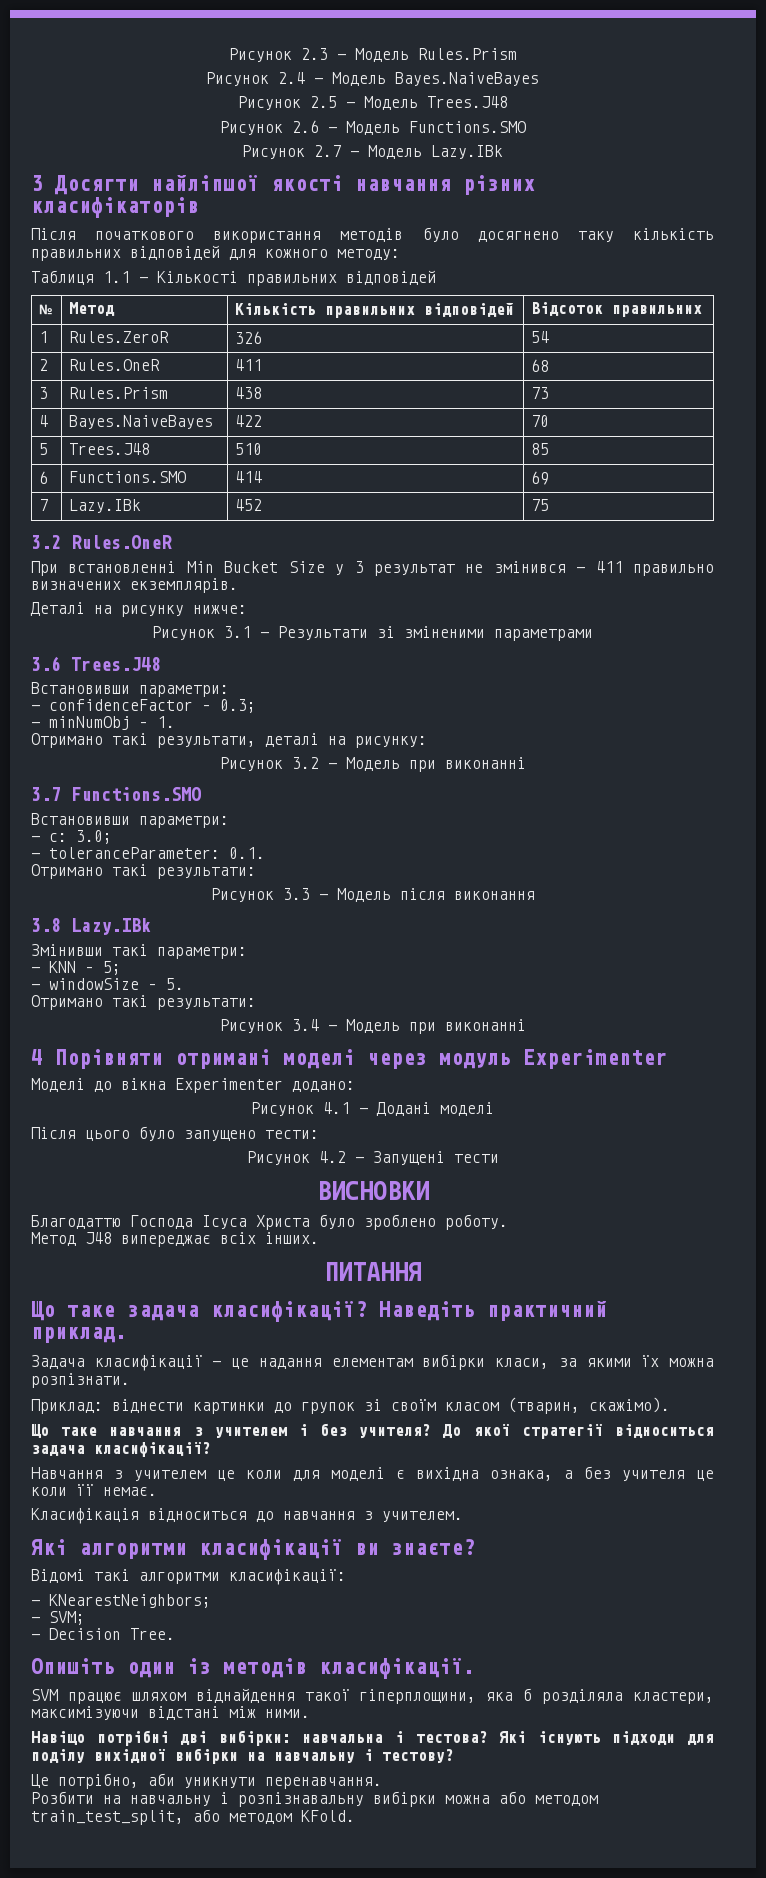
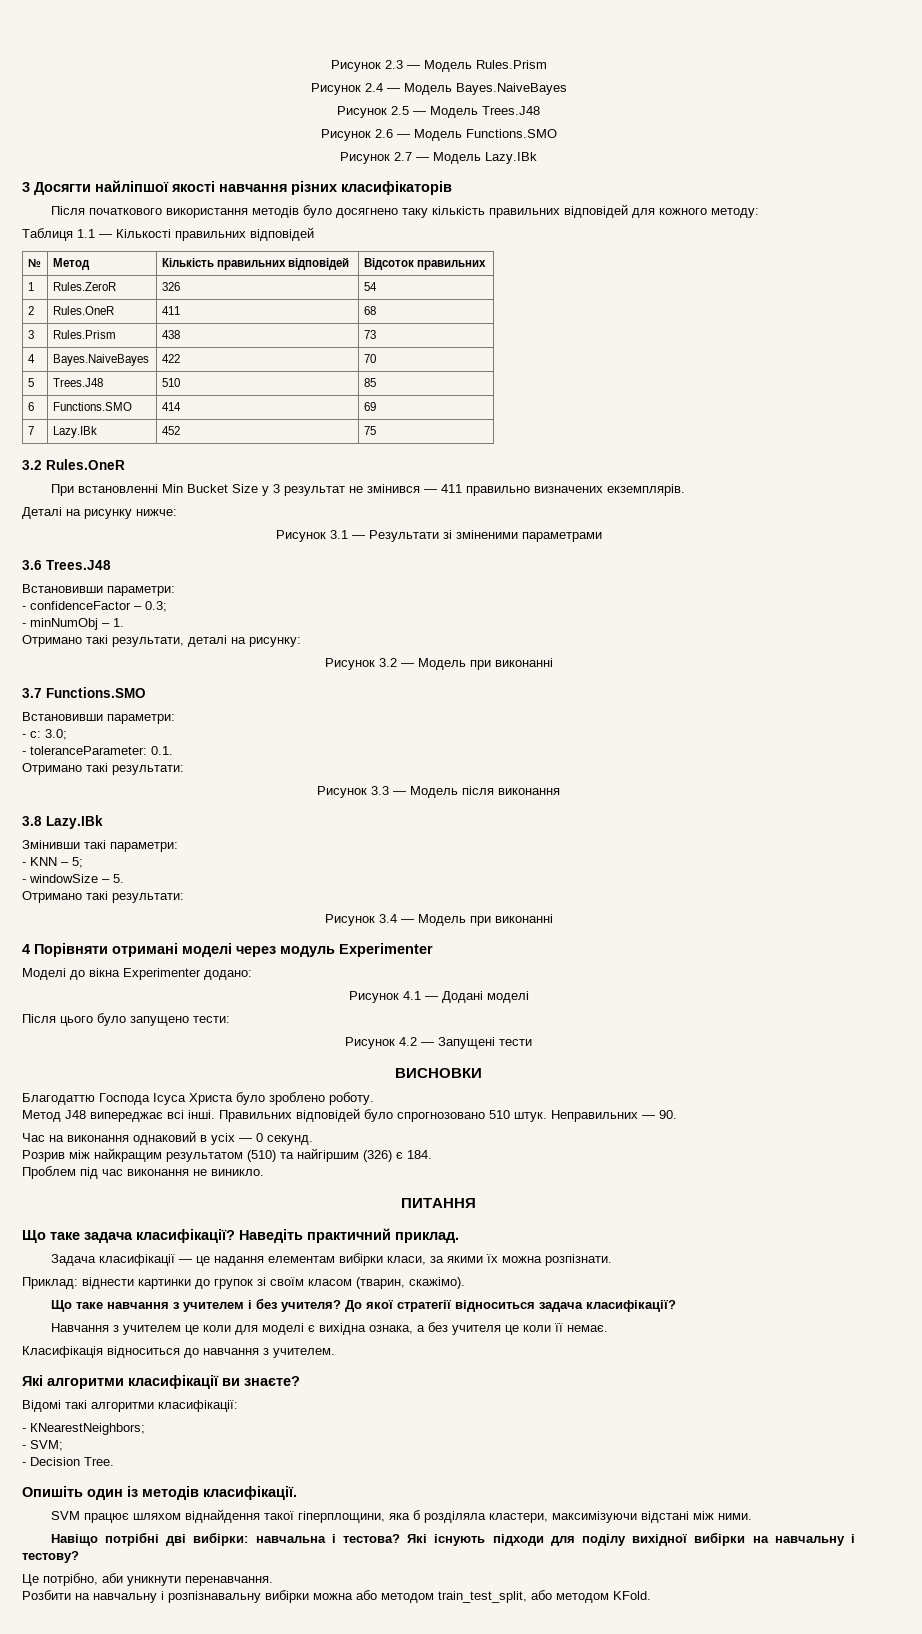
- Метод J48 випереджає всіх інших.
+ Метод J48 випереджає всі інші. Правильних відповідей було спрогнозовано 510 штук. Неправильних — 90.
+ Час на виконання однаковий в усіх — 0 секунд.
+ Розрив між найкращим результатом (510) та найгіршим (326) є 184.
+ Проблем під час виконання не виникло.

